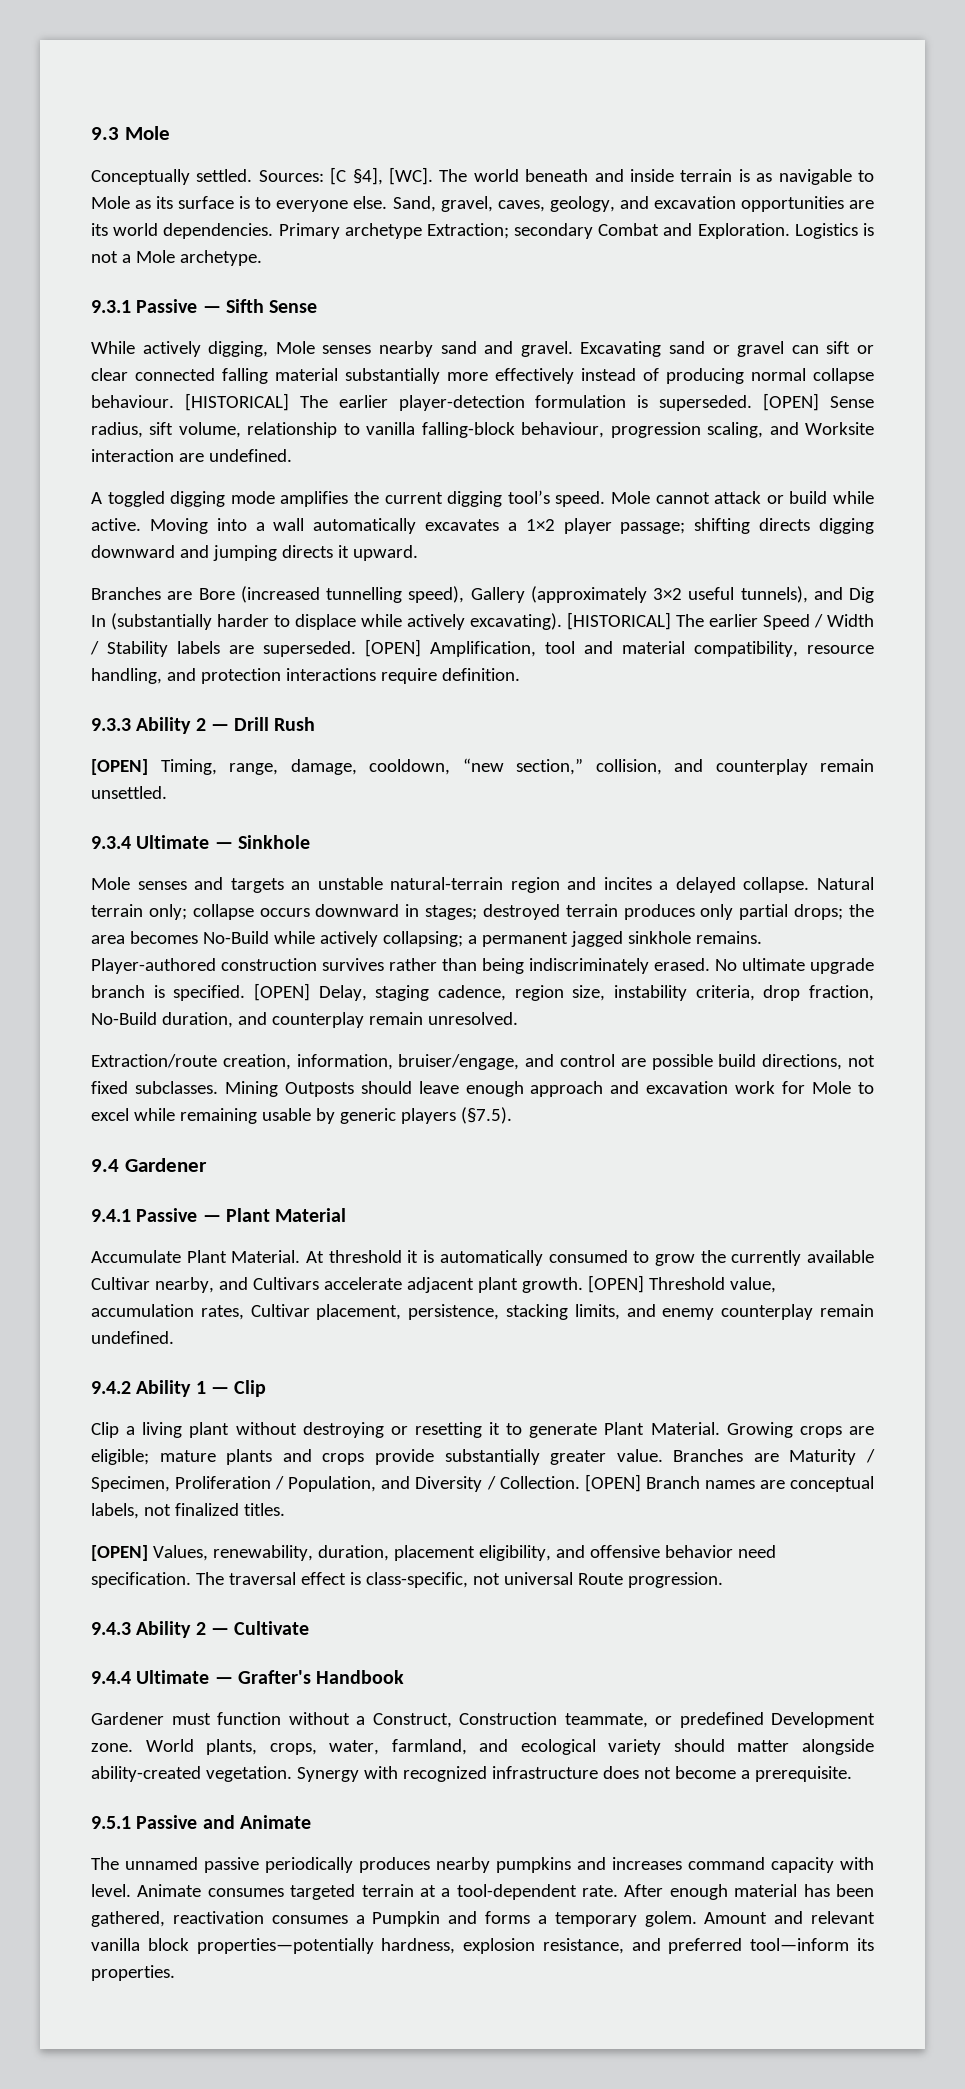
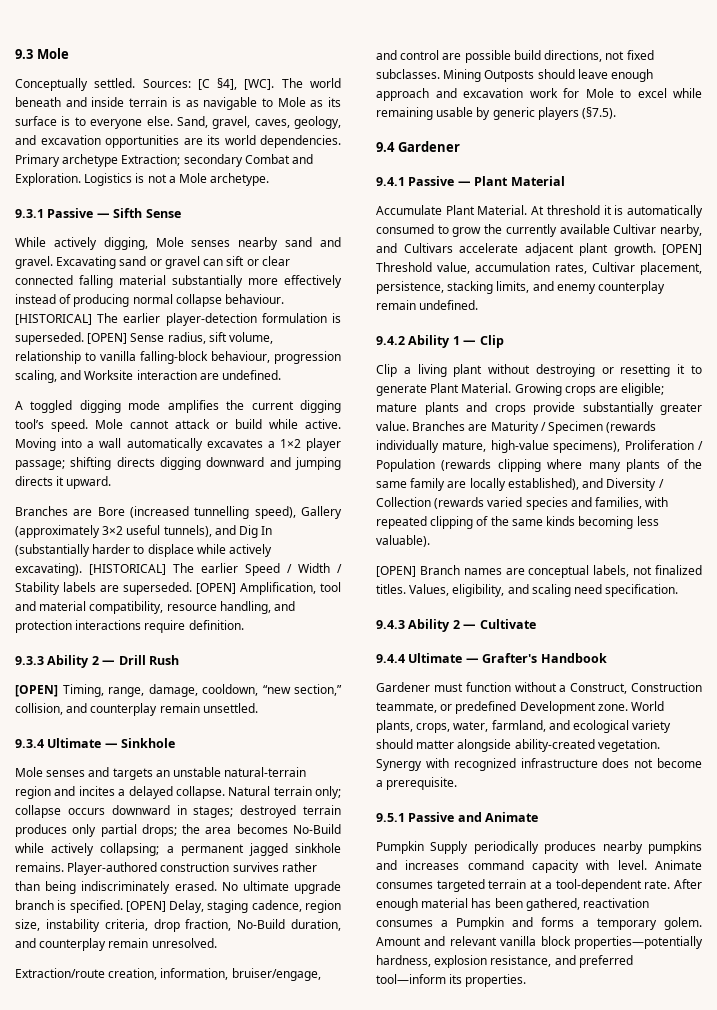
- Branches are Maturity / Specimen, Proliferation / Population, and Diversity / Collection. [OPEN] Branch names are conceptual labels, not finalized titles.
- [OPEN] Values, renewability, duration, placement eligibility, and offensive behavior need specification. The traversal effect is class-specific, not universal Route progression.
+ Branches are Maturity / Specimen (rewards individually mature, high-value specimens), Proliferation / Population (rewards clipping where many plants of the same family are locally established), and Diversity / Collection (rewards varied species and families, with repeated clipping of the same kinds becoming less valuable).
+ [OPEN] Branch names are conceptual labels, not finalized titles. Values, eligibility, and scaling need specification.
- The unnamed passive periodically produces nearby pumpkins and increases command capacity with level.
+ Pumpkin Supply periodically produces nearby pumpkins and increases command capacity with level.

